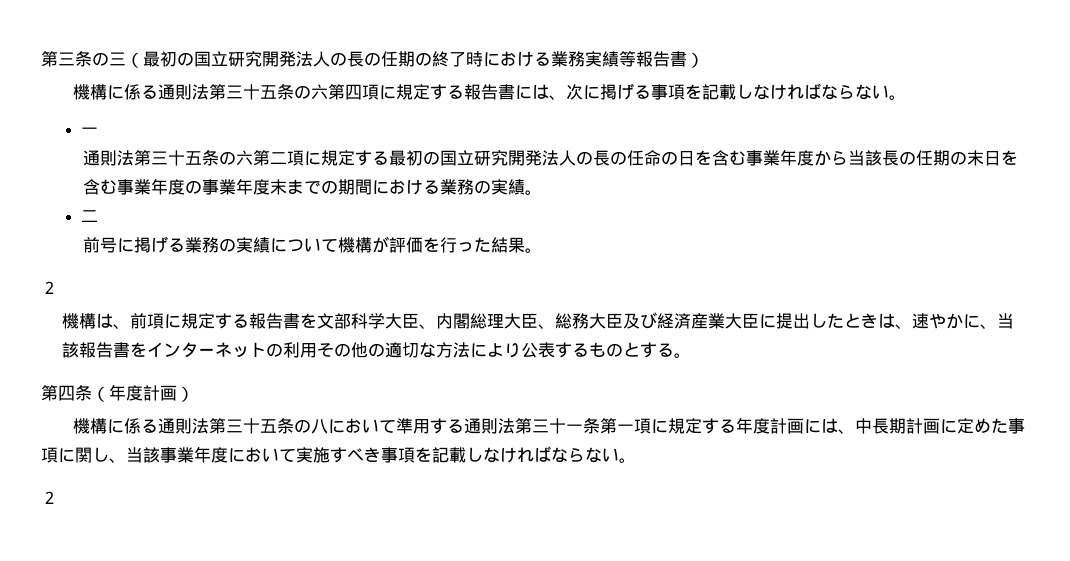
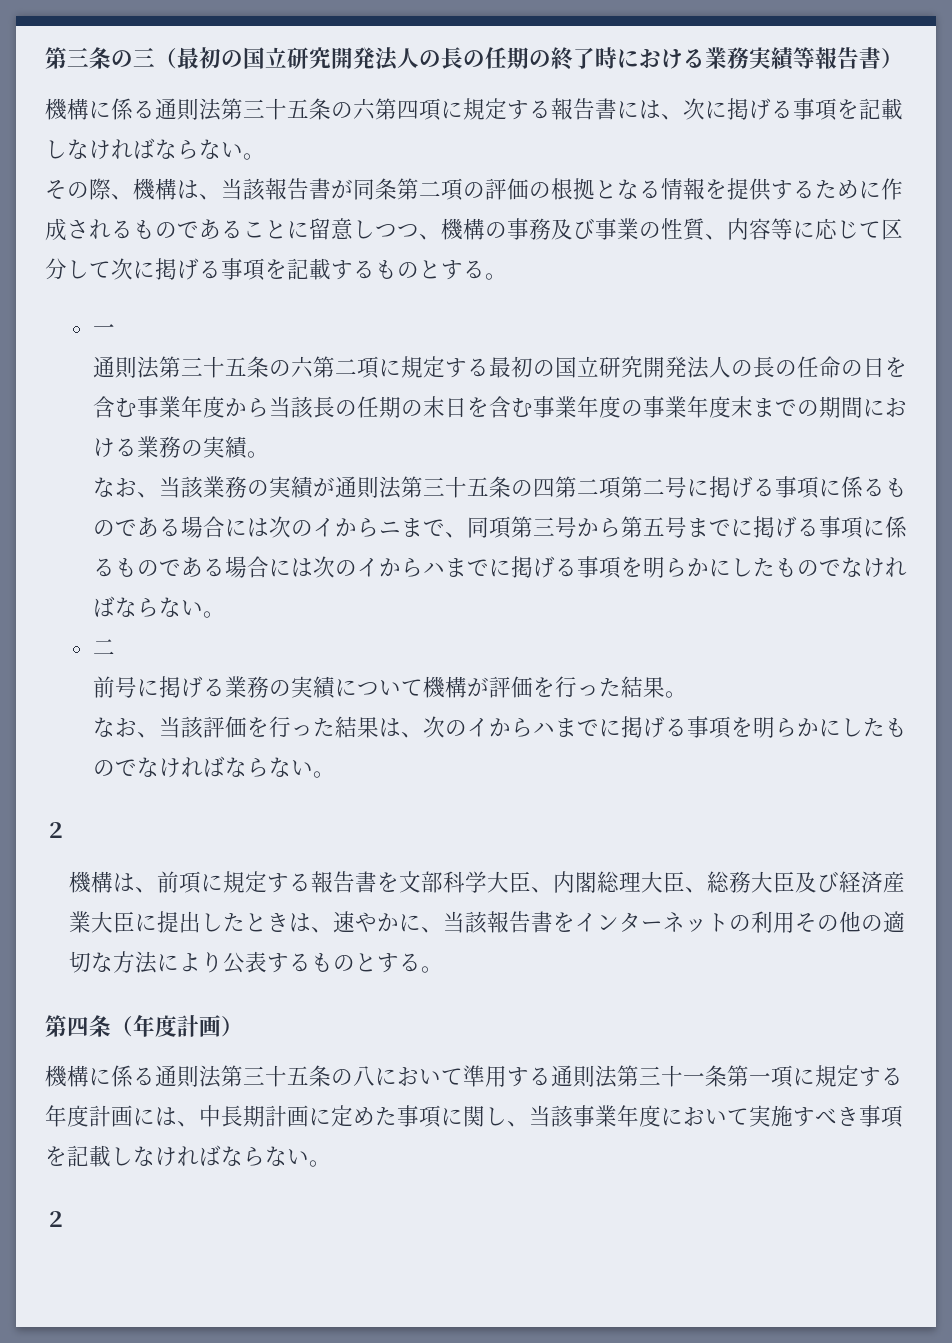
+ その際、機構は、当該報告書が同条第二項の評価の根拠となる情報を提供するために作成されるものであることに留意しつつ、機構の事務及び事業の性質、内容等に応じて区分して次に掲げる事項を記載するものとする。
+ なお、当該業務の実績が通則法第三十五条の四第二項第二号に掲げる事項に係るものである場合には次のイからニまで、同項第三号から第五号までに掲げる事項に係るものである場合には次のイからハまでに掲げる事項を明らかにしたものでなければならない。
+ なお、当該評価を行った結果は、次のイからハまでに掲げる事項を明らかにしたものでなければならない。

